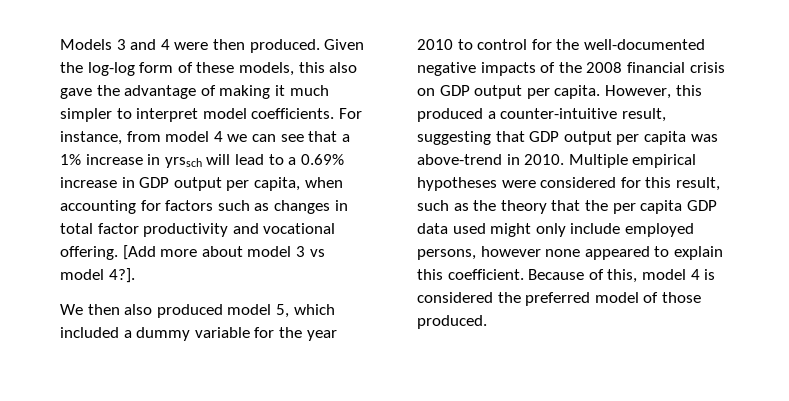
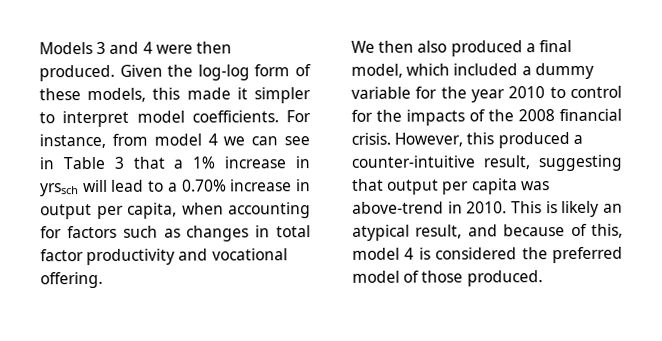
- Given the log-log form of these models, this also gave the advantage of making it much simpler to interpret model coefficients.
+ Given the log-log form of these models, this made it simpler to interpret model coefficients.
- For instance, from model 4 we can see that a 1% increase in yrssch will lead to a 0.69% increase in GDP output per capita, when accounting for factors such as changes in total factor productivity and vocational offering. [Add more about model 3 vs model 4?].
+ For instance, from model 4 we can see in Table 3 that a 1% increase in yrssch will lead to a 0.70% increase in output per capita, when accounting for factors such as changes in total factor productivity and vocational offering.
- We then also produced model 5, which included a dummy variable for the year 2010 to control for the well-documented negative impacts of the 2008 financial crisis on GDP output per capita.
+ We then also produced a final model, which included a dummy variable for the year 2010 to control for the impacts of the 2008 financial crisis.
- However, this produced a counter-intuitive result, suggesting that GDP output per capita was above-trend in 2010.
+ However, this produced a counter-intuitive result, suggesting that output per capita was above-trend in 2010.
- Multiple empirical hypotheses were considered for this result, such as the theory that the per capita GDP data used might only include employed persons, however none appeared to explain this coefficient. Because of this, model 4 is considered the preferred model of those produced.
+ This is likely an atypical result, and because of this, model 4 is considered the preferred model of those produced.

